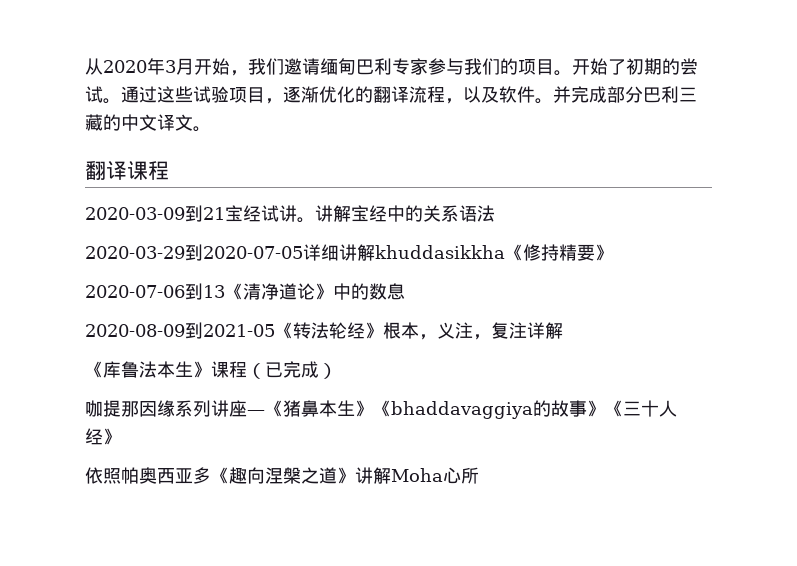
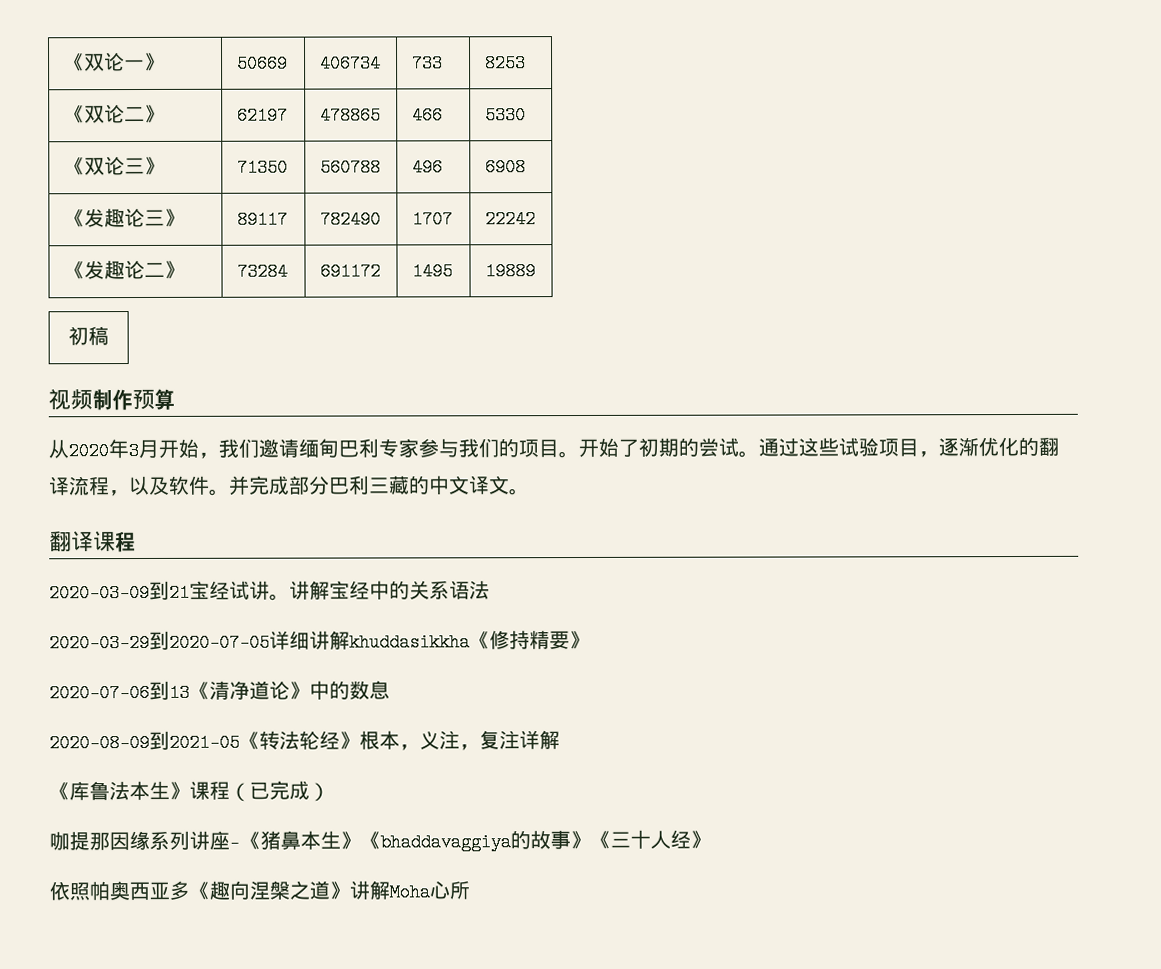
+ 《双论一》 | 50669 | 406734 | 733 | 8253
+ 《双论二》 | 62197 | 478865 | 466 | 5330
+ 《双论三》 | 71350 | 560788 | 496 | 6908
+ 《发趣论三》 | 89117 | 782490 | 1707 | 22242
+ 《发趣论二》 | 73284 | 691172 | 1495 | 19889
+ 初稿
+ 视频制作预算

